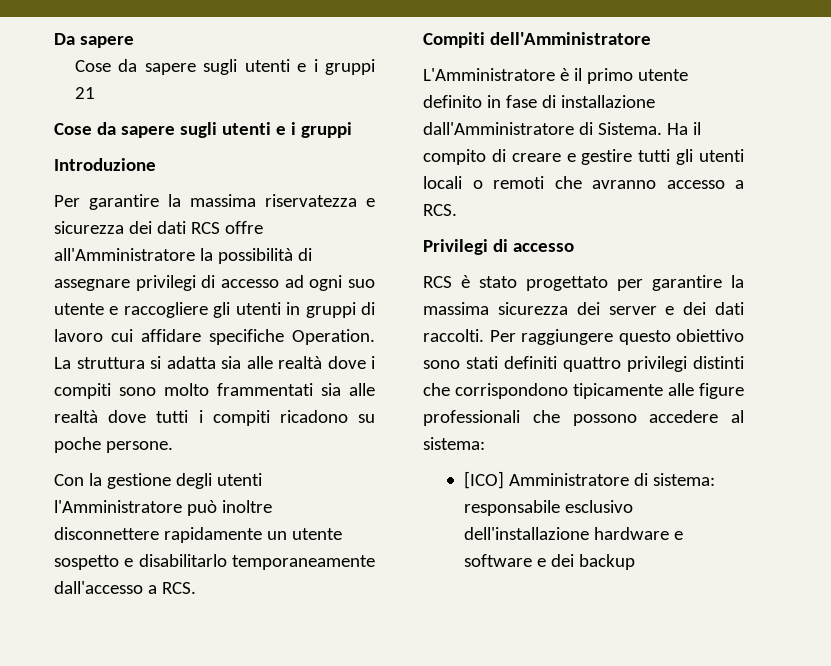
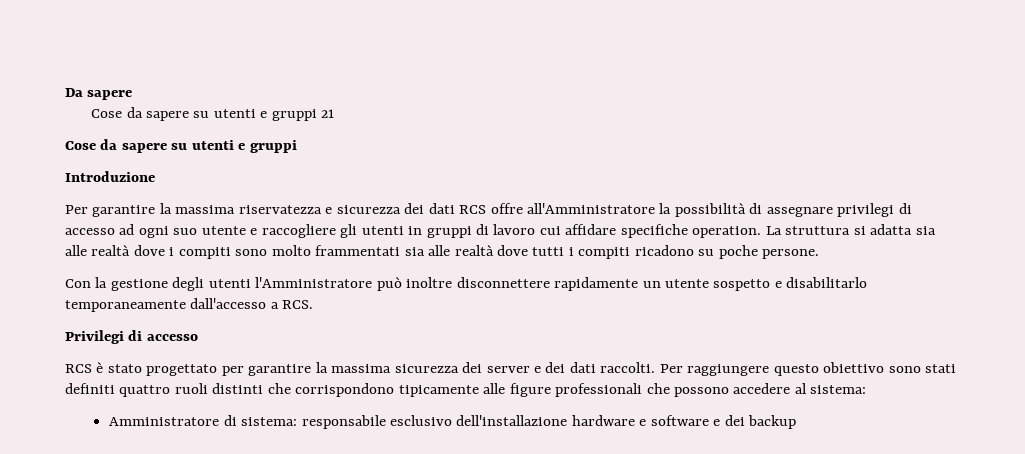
- Cose da sapere sugli utenti e i gruppi 21
- Cose da sapere sugli utenti e i gruppi
+ Cose da sapere su utenti e gruppi 21
+ Cose da sapere su utenti e gruppi
- Per garantire la massima riservatezza e sicurezza dei dati RCS offre all'Amministratore la possibilità di assegnare privilegi di accesso ad ogni suo utente e raccogliere gli utenti in gruppi di lavoro cui affidare specifiche Operation.
+ Per garantire la massima riservatezza e sicurezza dei dati RCS offre all'Amministratore la possibilità di assegnare privilegi di accesso ad ogni suo utente e raccogliere gli utenti in gruppi di lavoro cui affidare specifiche operation.
- Compiti dell'Amministratore
- L'Amministratore è il primo utente definito in fase di installazione dall'Amministratore di Sistema. Ha il compito di creare e gestire tutti gli utenti locali o remoti che avranno accesso a RCS.
- Per raggiungere questo obiettivo sono stati definiti quattro privilegi distinti che corrispondono tipicamente alle figure professionali che possono accedere al sistema:
+ Per raggiungere questo obiettivo sono stati definiti quattro ruoli distinti che corrispondono tipicamente alle figure professionali che possono accedere al sistema:
- [ICO] Amministratore di sistema: responsabile esclusivo dell'installazione hardware e software e dei backup
+ Amministratore di sistema: responsabile esclusivo dell'installazione hardware e software e dei backup

